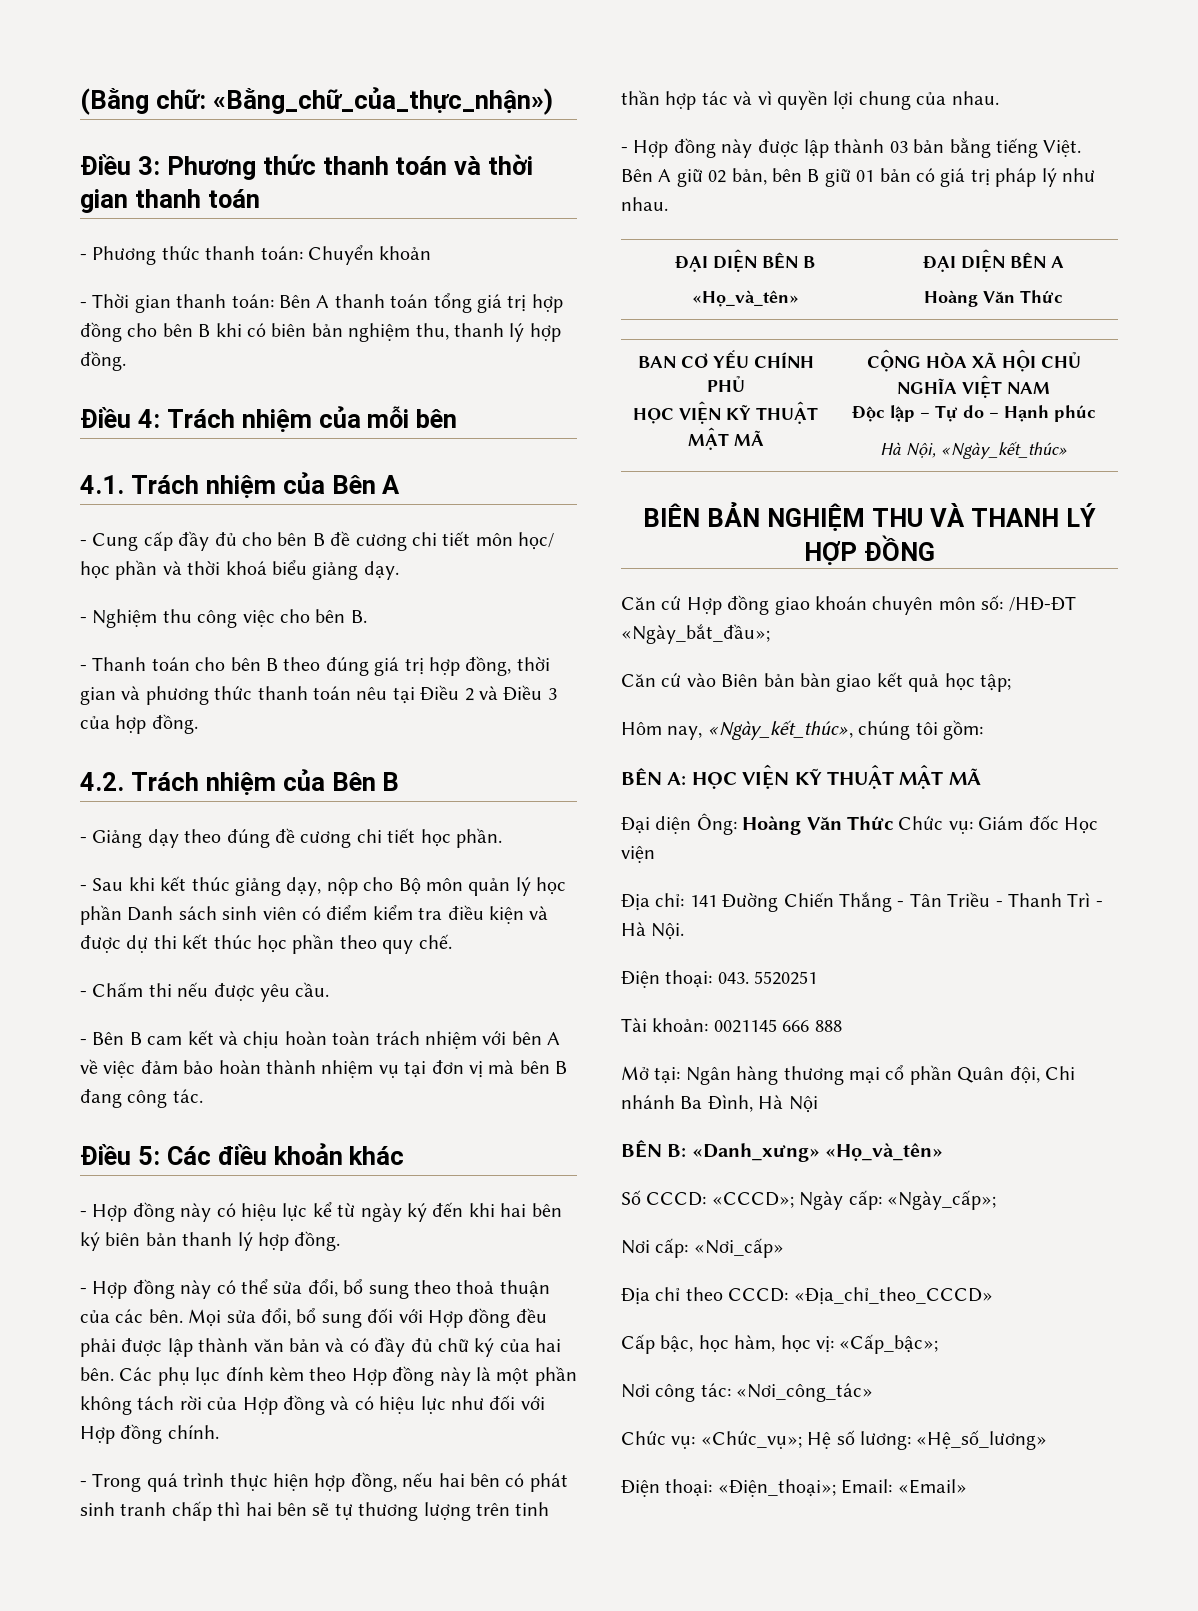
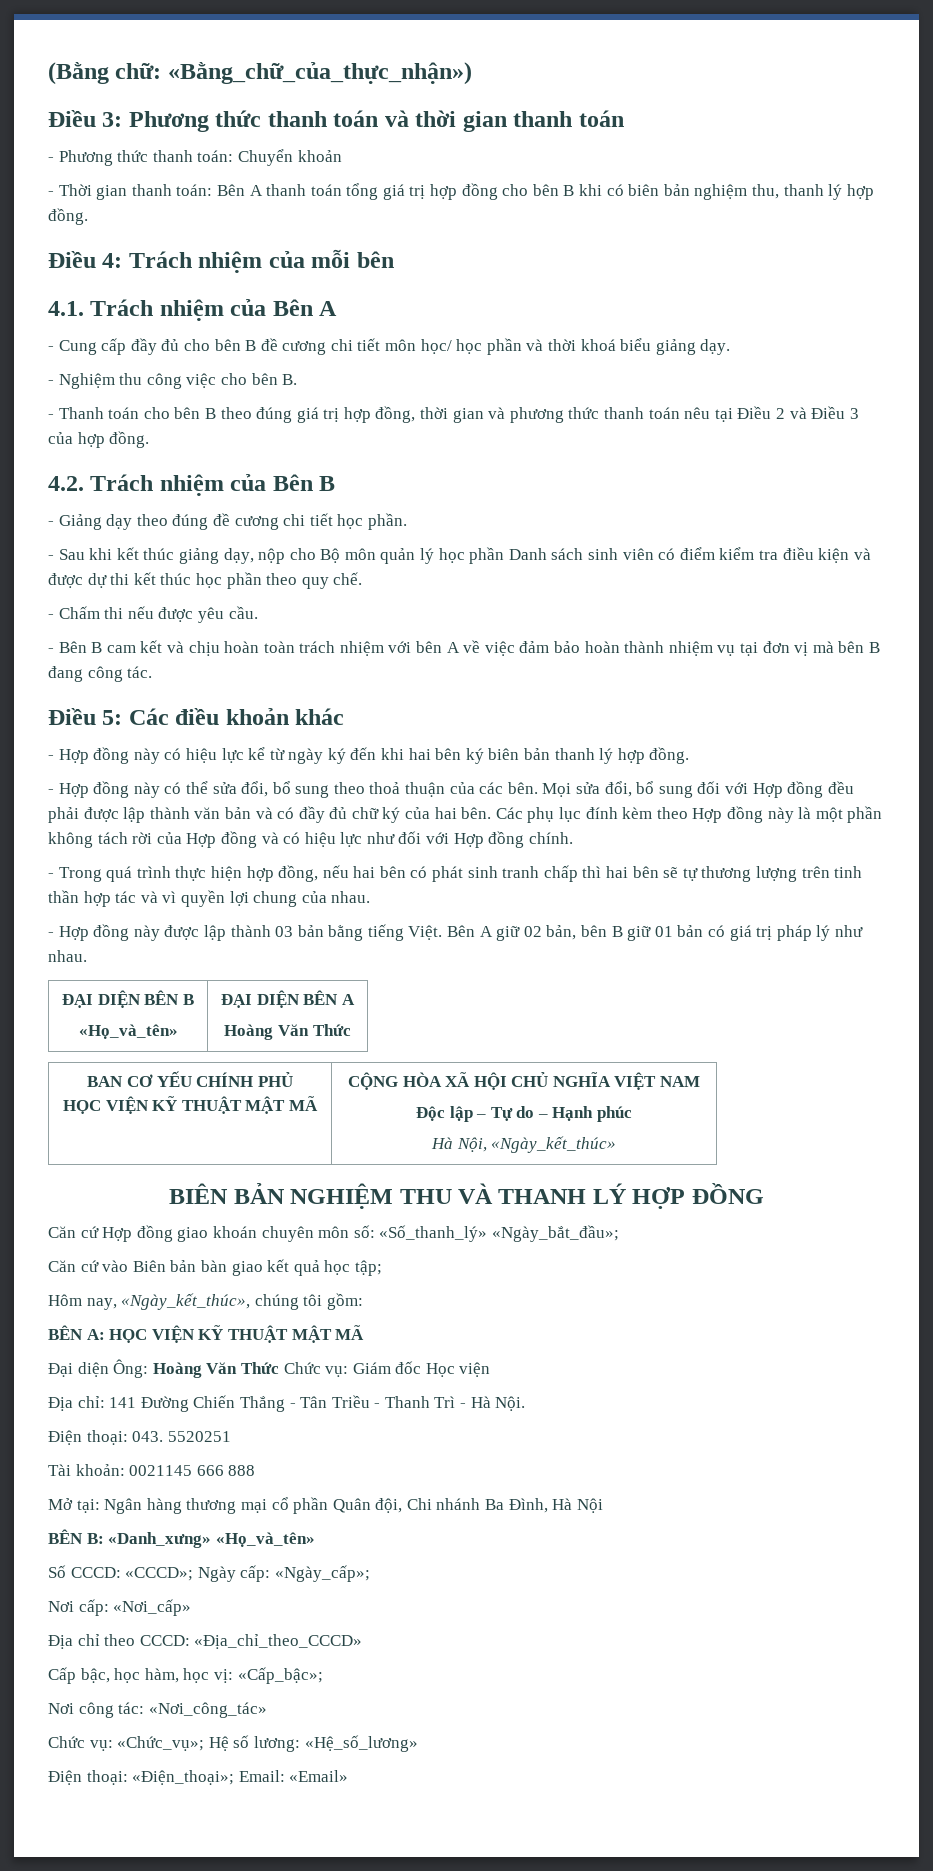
- Căn cứ Hợp đồng giao khoán chuyên môn số: /HĐ-ĐT «Ngày_bắt_đầu»;
+ Căn cứ Hợp đồng giao khoán chuyên môn số: «Số_thanh_lý» «Ngày_bắt_đầu»;

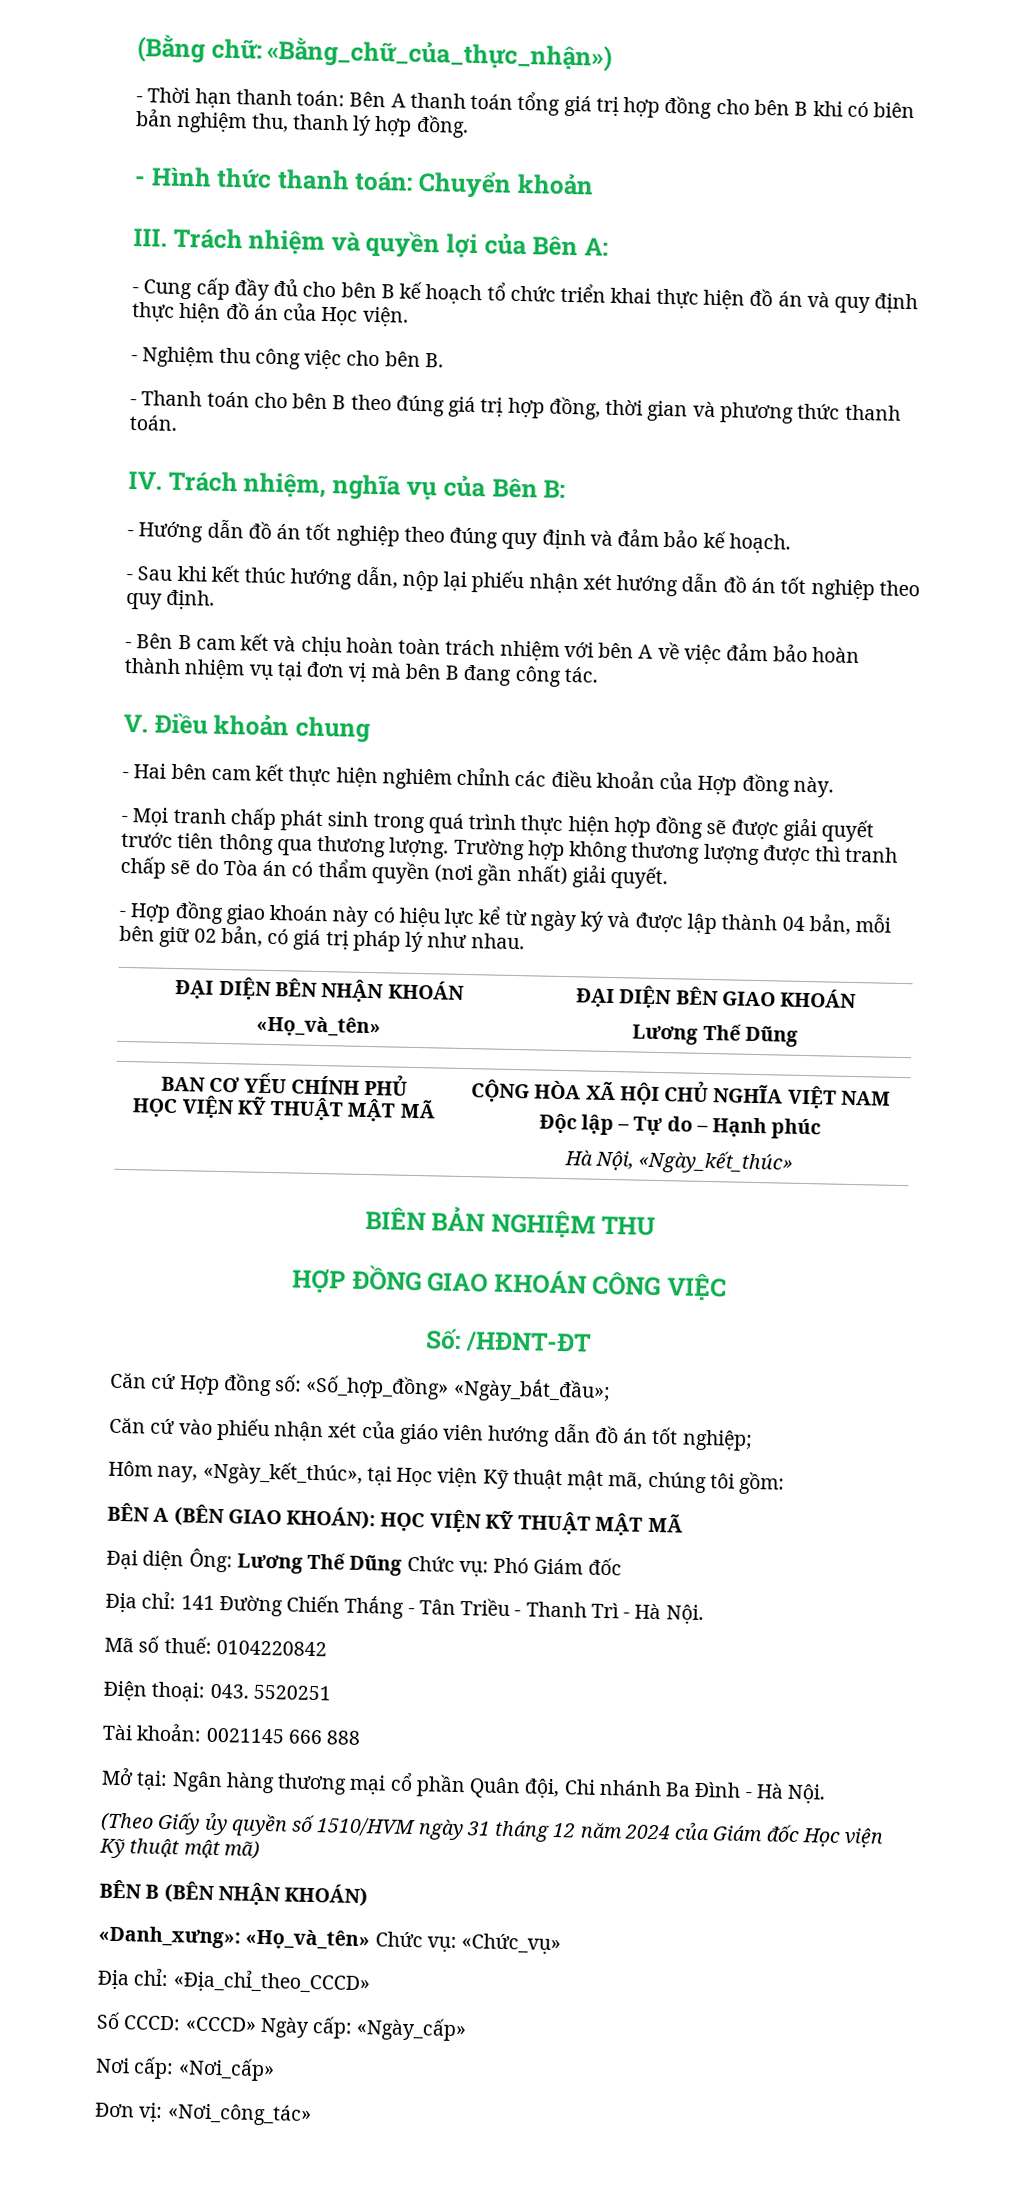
- Điều 3: Phương thức thanh toán và thời gian thanh toán
- - Phương thức thanh toán: Chuyển khoản
- - Thời gian thanh toán: Bên A thanh toán tổng giá trị hợp đồng cho bên B khi có biên bản nghiệm thu, thanh lý hợp đồng.
+ - Thời hạn thanh toán: Bên A thanh toán tổng giá trị hợp đồng cho bên B khi có biên bản nghiệm thu, thanh lý hợp đồng.
- Điều 4: Trách nhiệm của mỗi bên
- 4.1. Trách nhiệm của Bên A
+ - Hình thức thanh toán: Chuyển khoản
+ III. Trách nhiệm và quyền lợi của Bên A:
- - Cung cấp đầy đủ cho bên B đề cương chi tiết môn học/ học phần và thời khoá biểu giảng dạy.
+ - Cung cấp đầy đủ cho bên B kế hoạch tổ chức triển khai thực hiện đồ án và quy định thực hiện đồ án của Học viện.
- - Thanh toán cho bên B theo đúng giá trị hợp đồng, thời gian và phương thức thanh toán nêu tại Điều 2 và Điều 3 của hợp đồng.
- 4.2. Trách nhiệm của Bên B
- - Giảng dạy theo đúng đề cương chi tiết học phần.
+ - Thanh toán cho bên B theo đúng giá trị hợp đồng, thời gian và phương thức thanh toán.
+ IV. Trách nhiệm, nghĩa vụ của Bên B:
+ - Hướng dẫn đồ án tốt nghiệp theo đúng quy định và đảm bảo kế hoạch.
- - Sau khi kết thúc giảng dạy, nộp cho Bộ môn quản lý học phần Danh sách sinh viên có điểm kiểm tra điều kiện và được dự thi kết thúc học phần theo quy chế.
- - Chấm thi nếu được yêu cầu.
+ - Sau khi kết thúc hướng dẫn, nộp lại phiếu nhận xét hướng dẫn đồ án tốt nghiệp theo quy định.
- Điều 5: Các điều khoản khác
- - Hợp đồng này có hiệu lực kể từ ngày ký đến khi hai bên ký biên bản thanh lý hợp đồng.
- - Hợp đồng này có thể sửa đổi, bổ sung theo thoả thuận của các bên. Mọi sửa đổi, bổ sung đối với Hợp đồng đều phải được lập thành văn bản và có đầy đủ chữ ký của hai bên. Các phụ lục đính kèm theo Hợp đồng này là một phần không tách rời của Hợp đồng và có hiệu lực như đối với Hợp đồng chính.
- - Trong quá trình thực hiện hợp đồng, nếu hai bên có phát sinh tranh chấp thì hai bên sẽ tự thương lượng trên tinh thần hợp tác và vì quyền lợi chung của nhau.
- - Hợp đồng này được lập thành 03 bản bằng tiếng Việt. Bên A giữ 02 bản, bên B giữ 01 bản có giá trị pháp lý như nhau.
+ V. Điều khoản chung
+ - Hai bên cam kết thực hiện nghiêm chỉnh các điều khoản của Hợp đồng này.
+ - Mọi tranh chấp phát sinh trong quá trình thực hiện hợp đồng sẽ được giải quyết trước tiên thông qua thương lượng. Trường hợp không thương lượng được thì tranh chấp sẽ do Tòa án có thẩm quyền (nơi gần nhất) giải quyết.
+ - Hợp đồng giao khoán này có hiệu lực kể từ ngày ký và được lập thành 04 bản, mỗi bên giữ 02 bản, có giá trị pháp lý như nhau.
- ĐẠI DIỆN BÊN B
- «Họ_và_tên» | ĐẠI DIỆN BÊN A
- Hoàng Văn Thức
+ ĐẠI DIỆN BÊN NHẬN KHOÁN
+ «Họ_và_tên» | ĐẠI DIỆN BÊN GIAO KHOÁN
+ Lương Thế Dũng
- BIÊN BẢN NGHIỆM THU VÀ THANH LÝ HỢP ĐỒNG
- Căn cứ Hợp đồng giao khoán chuyên môn số: «Số_thanh_lý» «Ngày_bắt_đầu»;
- Căn cứ vào Biên bản bàn giao kết quả học tập;
- Hôm nay, «Ngày_kết_thúc», chúng tôi gồm:
+ BIÊN BẢN NGHIỆM THU
+ HỢP ĐỒNG GIAO KHOÁN CÔNG VIỆC
+ Số: /HĐNT-ĐT
+ Căn cứ Hợp đồng số: «Số_hợp_đồng» «Ngày_bắt_đầu»;
+ Căn cứ vào phiếu nhận xét của giáo viên hướng dẫn đồ án tốt nghiệp;
+ Hôm nay, «Ngày_kết_thúc», tại Học viện Kỹ thuật mật mã, chúng tôi gồm:
- BÊN A: HỌC VIỆN KỸ THUẬT MẬT MÃ
+ BÊN A (BÊN GIAO KHOÁN): HỌC VIỆN KỸ THUẬT MẬT MÃ
- Đại diện Ông: Hoàng Văn Thức Chức vụ: Giám đốc Học viện
+ Đại diện Ông: Lương Thế Dũng Chức vụ: Phó Giám đốc
+ Mã số thuế: 0104220842
- Mở tại: Ngân hàng thương mại cổ phần Quân đội, Chi nhánh Ba Đình, Hà Nội
- BÊN B: «Danh_xưng» «Họ_và_tên»
+ Mở tại: Ngân hàng thương mại cổ phần Quân đội, Chi nhánh Ba Đình - Hà Nội.
+ (Theo Giấy ủy quyền số 1510/HVM ngày 31 tháng 12 năm 2024 của Giám đốc Học viện Kỹ thuật mật mã)
+ BÊN B (BÊN NHẬN KHOÁN)
+ «Danh_xưng»: «Họ_và_tên» Chức vụ: «Chức_vụ»
+ Địa chỉ: «Địa_chỉ_theo_CCCD»
- Số CCCD: «CCCD»; Ngày cấp: «Ngày_cấp»;
+ Số CCCD: «CCCD» Ngày cấp: «Ngày_cấp»
- Địa chỉ theo CCCD: «Địa_chỉ_theo_CCCD»
- Cấp bậc, học hàm, học vị: «Cấp_bậc»;
- Nơi công tác: «Nơi_công_tác»
- Chức vụ: «Chức_vụ»; Hệ số lương: «Hệ_số_lương»
- Điện thoại: «Điện_thoại»; Email: «Email»
+ Đơn vị: «Nơi_công_tác»

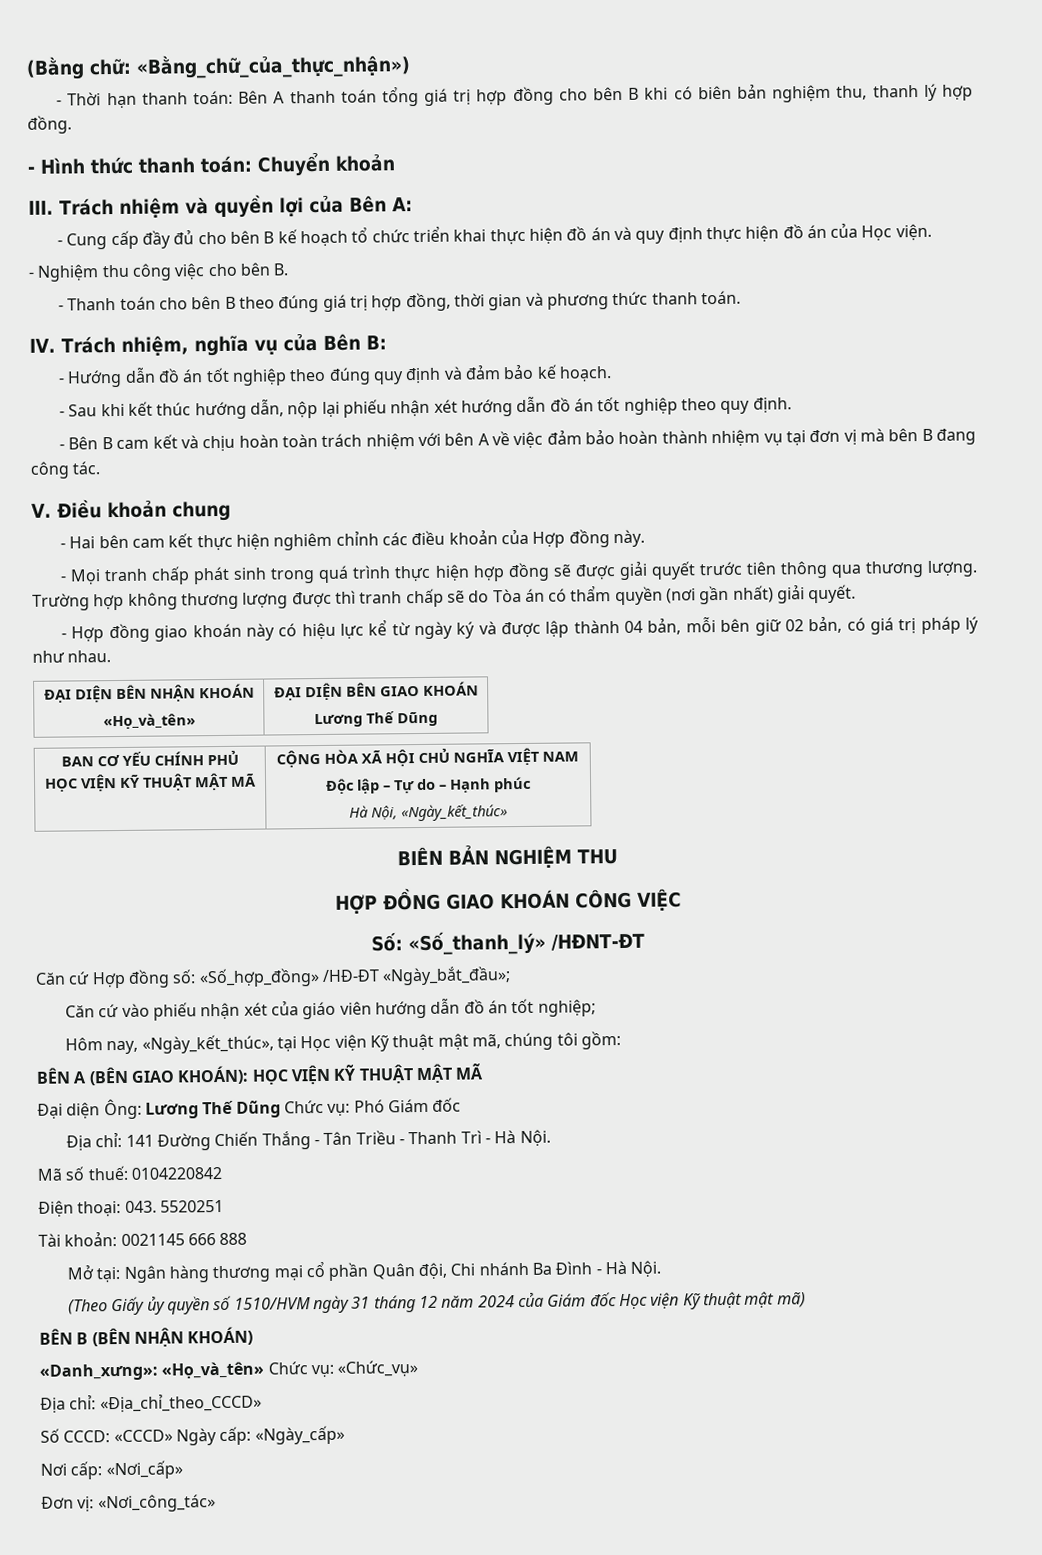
- Số: /HĐNT-ĐT
+ Số: «Số_thanh_lý» /HĐNT-ĐT
- Căn cứ Hợp đồng số: «Số_hợp_đồng» «Ngày_bắt_đầu»;
+ Căn cứ Hợp đồng số: «Số_hợp_đồng» /HĐ-ĐT «Ngày_bắt_đầu»;

